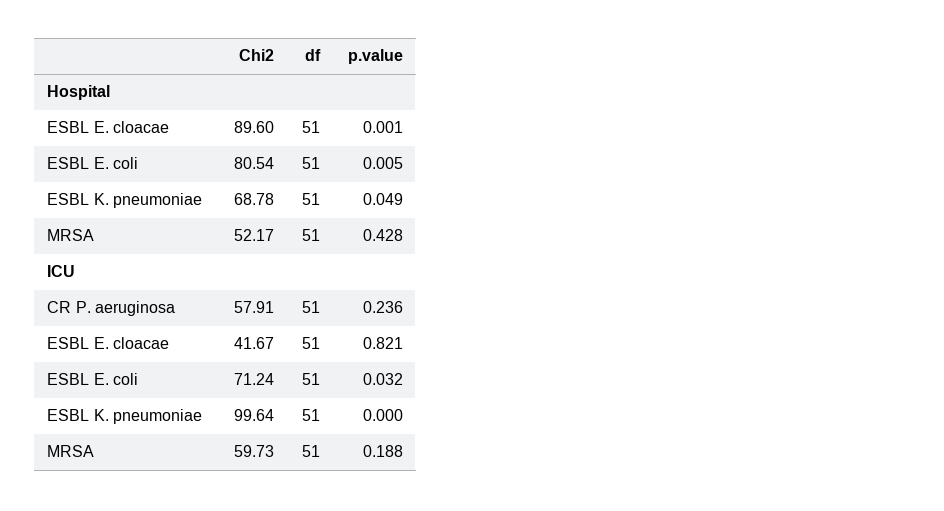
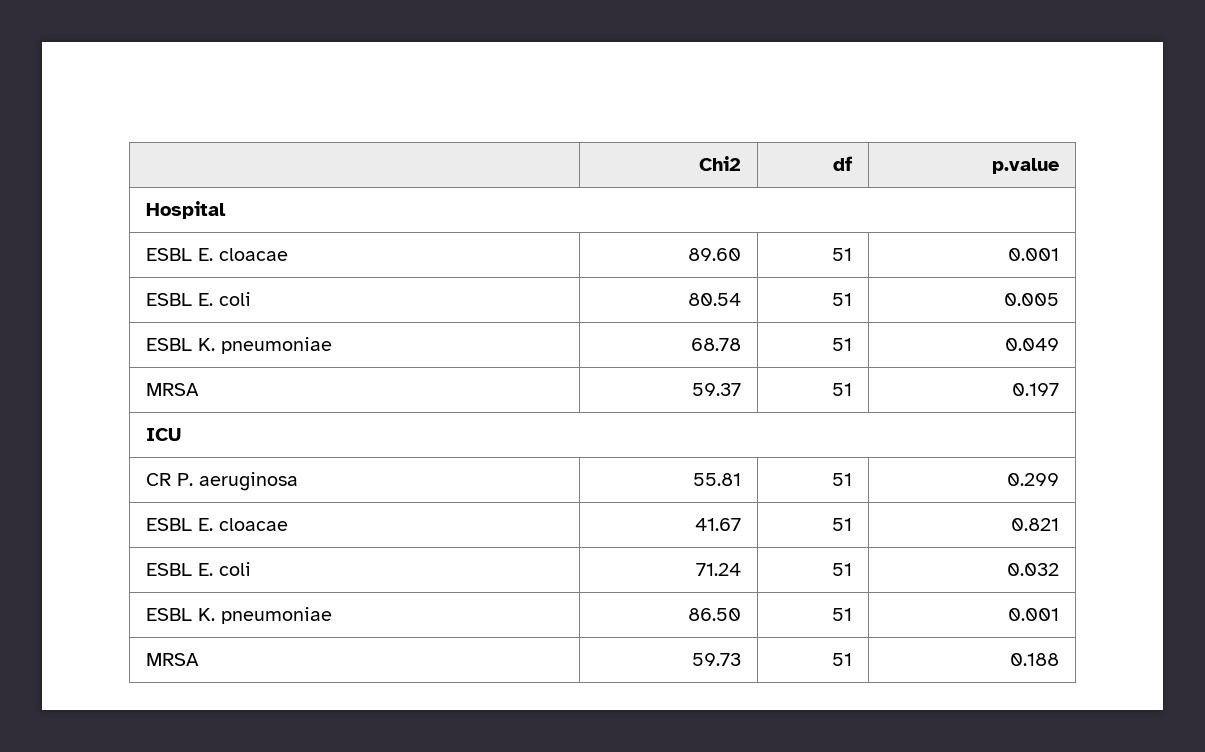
- MRSA | 52.17 | 51 | 0.428
+ MRSA | 59.37 | 51 | 0.197
- CR P. aeruginosa | 57.91 | 51 | 0.236
+ CR P. aeruginosa | 55.81 | 51 | 0.299
- ESBL K. pneumoniae | 99.64 | 51 | 0.000
+ ESBL K. pneumoniae | 86.50 | 51 | 0.001

